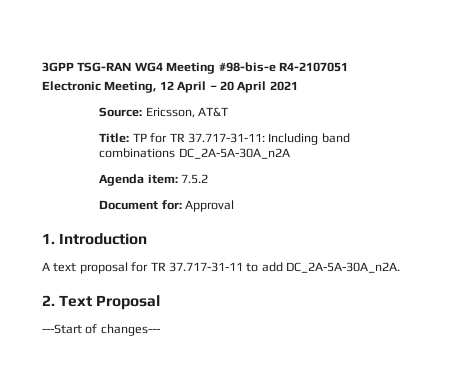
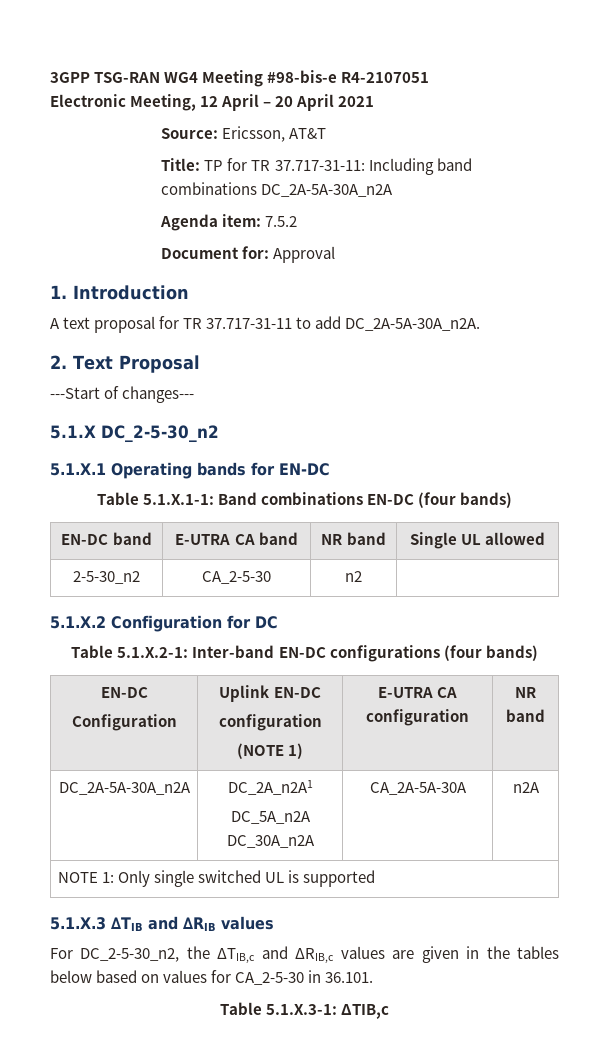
+ 5.1.X DC_2-5-30_n2
+ 5.1.X.1 Operating bands for EN-DC
+ Table 5.1.X.1-1: Band combinations EN-DC (four bands)
+ EN-DC band | E-UTRA CA band | NR band | Single UL allowed
+ 2-5-30_n2 | CA_2-5-30 | n2 |
+ 5.1.X.2 Configuration for DC
+ Table 5.1.X.2-1: Inter-band EN-DC configurations (four bands)
+ EN-DC
+ Configuration | Uplink EN-DC
+ configuration
+ (NOTE 1) | E-UTRA CA configuration | NR band
+ DC_2A-5A-30A_n2A | DC_2A_n2A1
+ DC_5A_n2A DC_30A_n2A | CA_2A-5A-30A | n2A
+ NOTE 1: Only single switched UL is supported
+ 5.1.X.3 ∆TIB and ∆RIB values
+ For DC_2-5-30_n2, the ΔTIB,c and ΔRIB,c values are given in the tables below based on values for CA_2-5-30 in 36.101.
+ Table 5.1.X.3-1: ΔTIB,c

